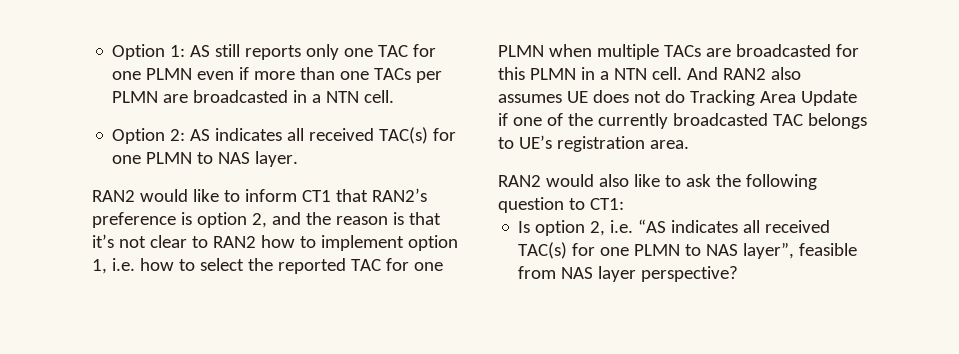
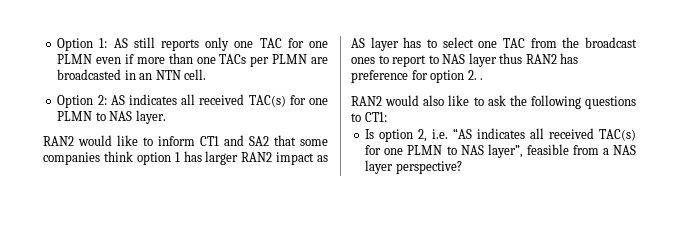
- Option 1: AS still reports only one TAC for one PLMN even if more than one TACs per PLMN are broadcasted in a NTN cell.
+ Option 1: AS still reports only one TAC for one PLMN even if more than one TACs per PLMN are broadcasted in an NTN cell.
- RAN2 would like to inform CT1 that RAN2’s preference is option 2, and the reason is that it’s not clear to RAN2 how to implement option 1, i.e. how to select the reported TAC for one PLMN when multiple TACs are broadcasted for this PLMN in a NTN cell. And RAN2 also assumes UE does not do Tracking Area Update if one of the currently broadcasted TAC belongs to UE’s registration area.
+ RAN2 would like to inform CT1 and SA2 that some companies think option 1 has larger RAN2 impact as AS layer has to select one TAC from the broadcast ones to report to NAS layer thus RAN2 has preference for option 2. .
- RAN2 would also like to ask the following question to CT1:
+ RAN2 would also like to ask the following questions to CT1:
- Is option 2, i.e. “AS indicates all received TAC(s) for one PLMN to NAS layer”, feasible from NAS layer perspective?
+ Is option 2, i.e. “AS indicates all received TAC(s) for one PLMN to NAS layer”, feasible from a NAS layer perspective?

